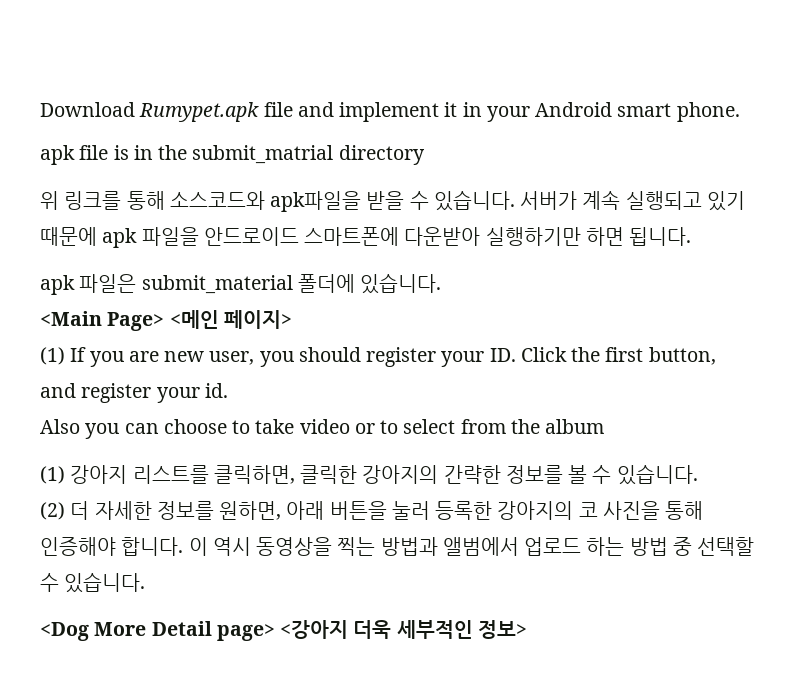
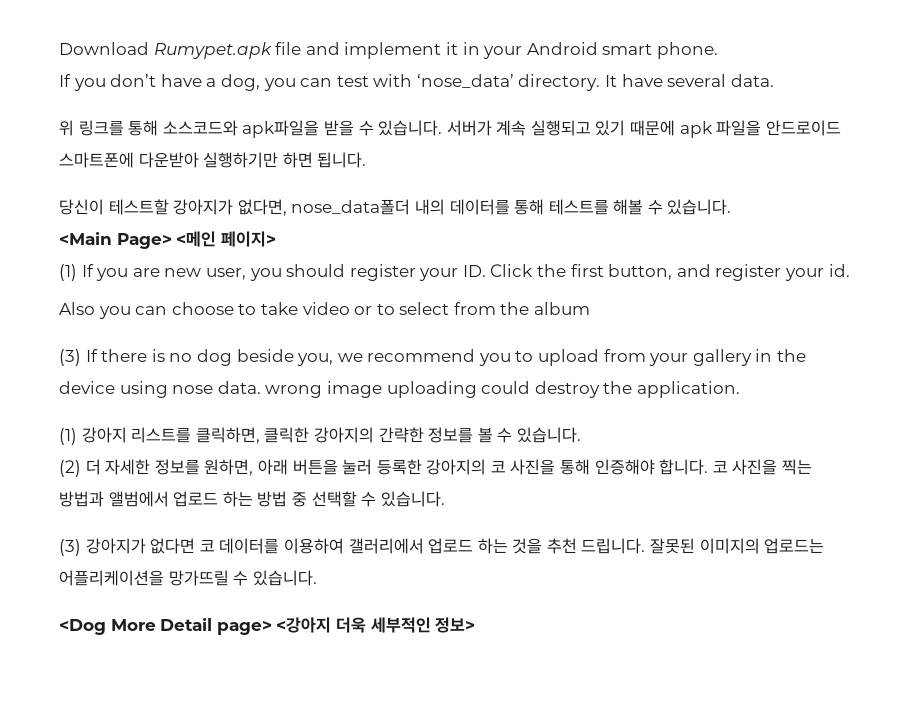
- apk file is in the submit_matrial directory
+ If you don’t have a dog, you can test with ‘nose_data’ directory. It have several data.
- apk 파일은 submit_material 폴더에 있습니다.
+ 당신이 테스트할 강아지가 없다면, nose_data폴더 내의 데이터를 통해 테스트를 해볼 수 있습니다.
+ (3) If there is no dog beside you, we recommend you to upload from your gallery in the device using nose data. wrong image uploading could destroy the application.
- 이 역시 동영상을 찍는 방법과 앨범에서 업로드 하는 방법 중 선택할 수 있습니다.
+ 코 사진을 찍는 방법과 앨범에서 업로드 하는 방법 중 선택할 수 있습니다.
+ (3) 강아지가 없다면 코 데이터를 이용하여 갤러리에서 업로드 하는 것을 추천 드립니다. 잘못된 이미지의 업로드는 어플리케이션을 망가뜨릴 수 있습니다.

